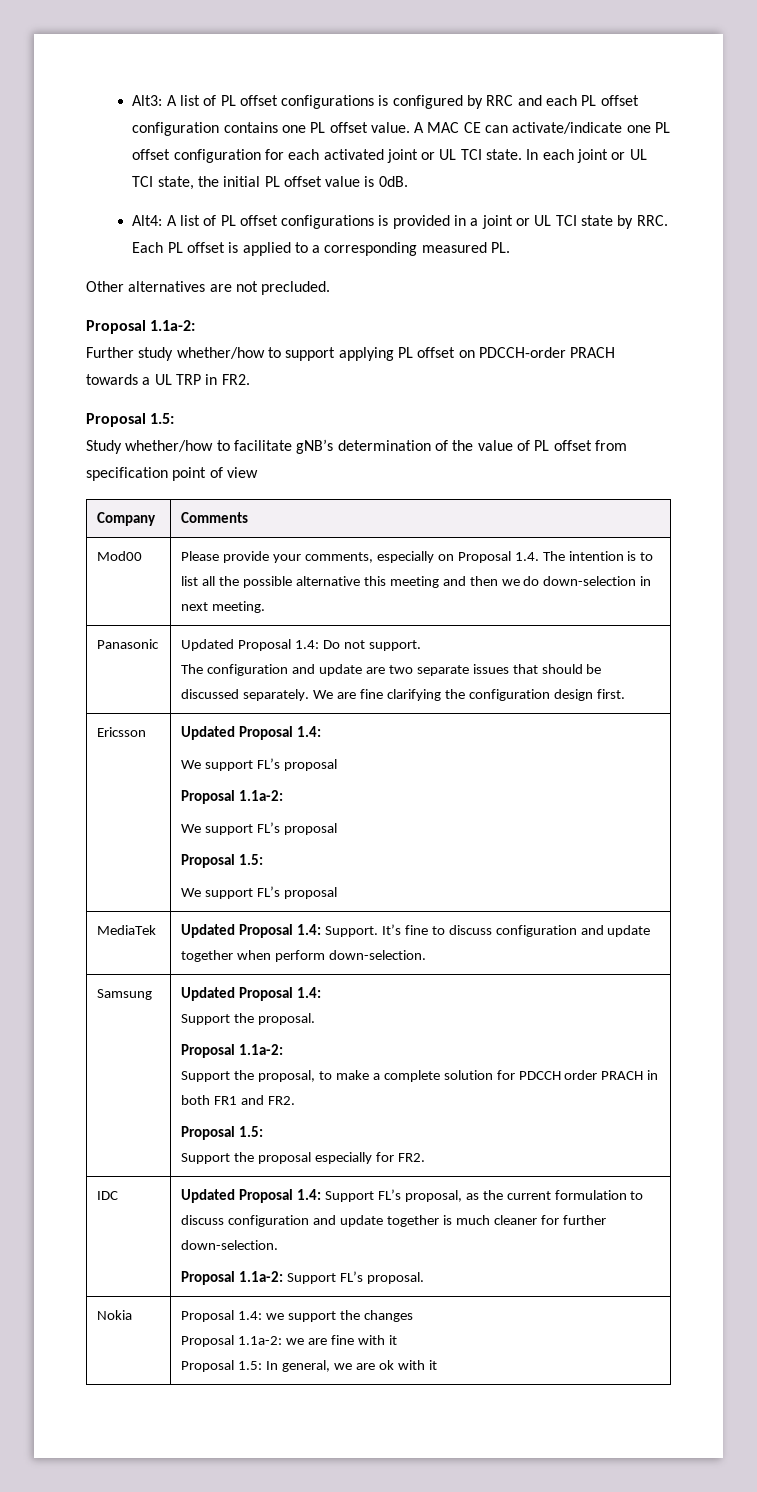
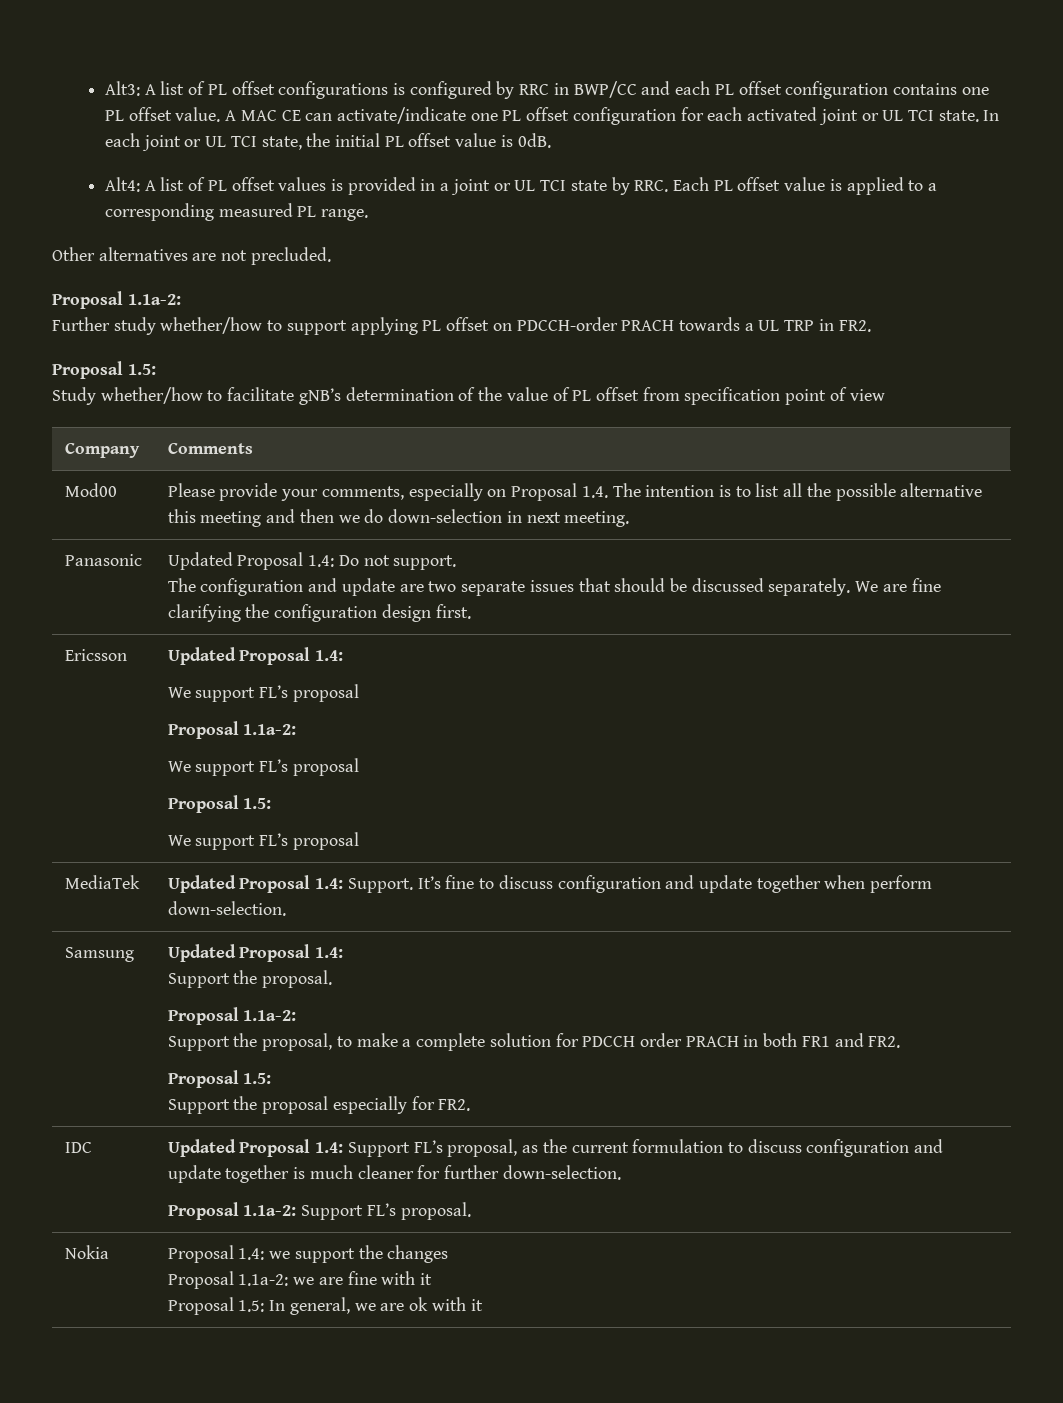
- Alt3: A list of PL offset configurations is configured by RRC and each PL offset configuration contains one PL offset value.
+ Alt3: A list of PL offset configurations is configured by RRC in BWP/CC and each PL offset configuration contains one PL offset value.
- Alt4: A list of PL offset configurations is provided in a joint or UL TCI state by RRC. Each PL offset is applied to a corresponding measured PL.
+ Alt4: A list of PL offset values is provided in a joint or UL TCI state by RRC. Each PL offset value is applied to a corresponding measured PL range.

